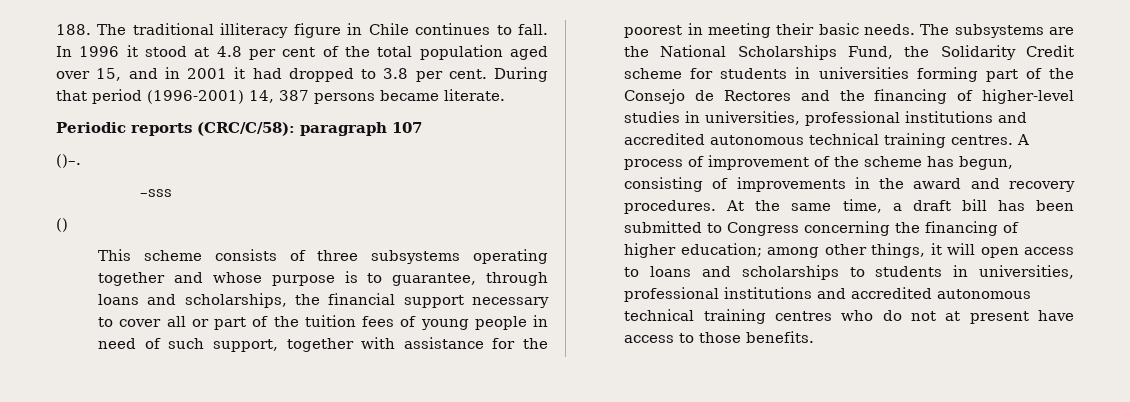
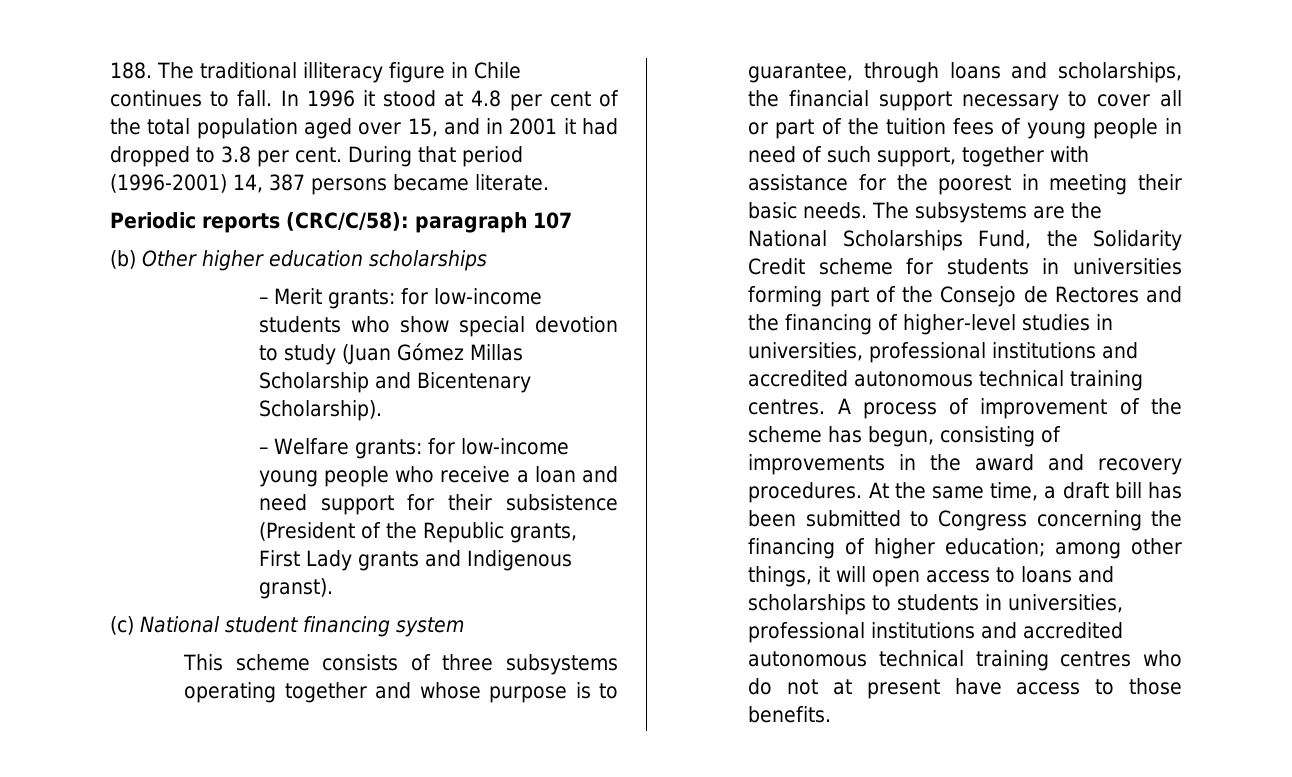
- ()–.
- –sss
- ()
+ (b) Other higher education scholarships
+ – Merit grants: for low-income students who show special devotion to study (Juan Gómez Millas Scholarship and Bicentenary Scholarship).
+ – Welfare grants: for low-income young people who receive a loan and need support for their subsistence (President of the Republic grants, First Lady grants and Indigenous granst).
+ (c) National student financing system

